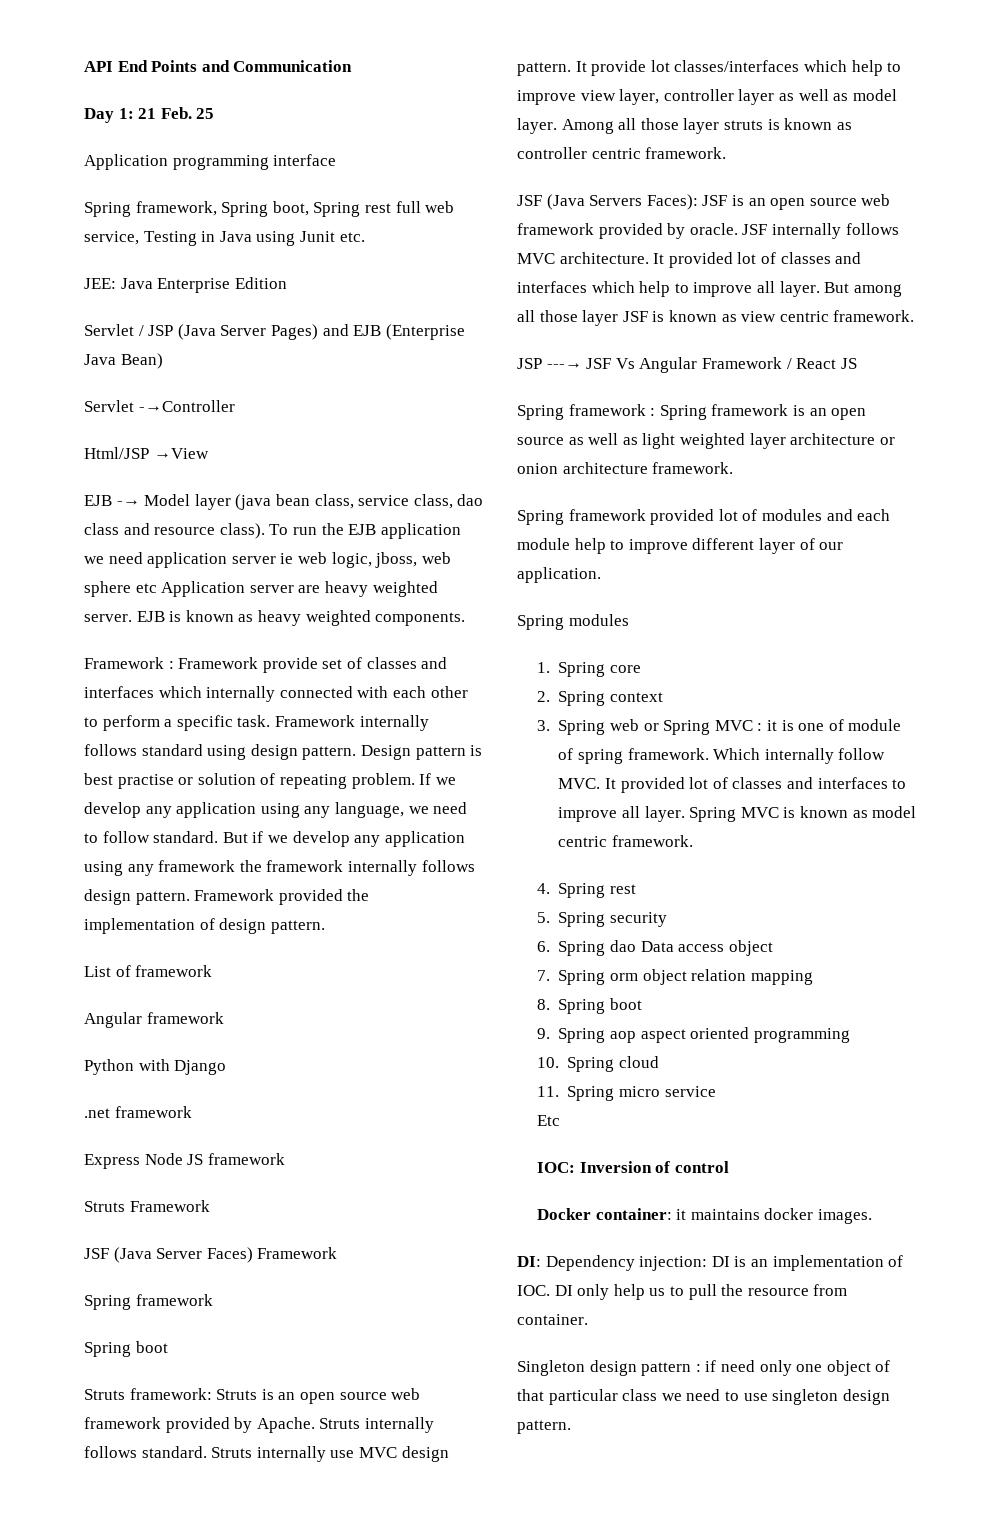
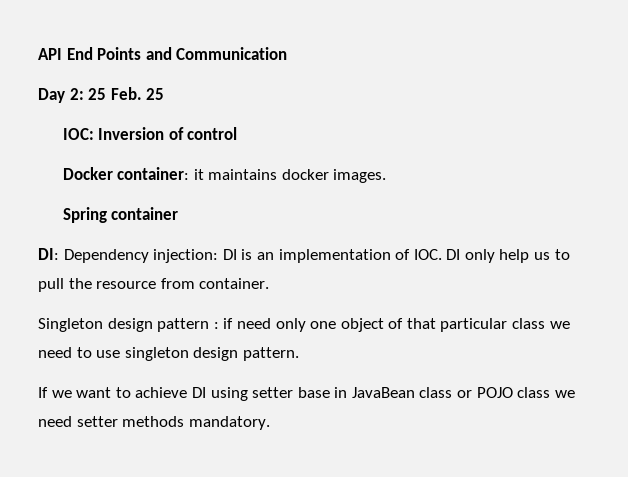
- Day 1: 21 Feb. 25
+ Day 2: 25 Feb. 25
- Application programming interface
- Spring framework, Spring boot, Spring rest full web service, Testing in Java using Junit etc.
- JEE: Java Enterprise Edition
- Servlet / JSP (Java Server Pages) and EJB (Enterprise Java Bean)
- Servlet -→Controller
- Html/JSP →View
- EJB -→ Model layer (java bean class, service class, dao class and resource class). To run the EJB application we need application server ie web logic, jboss, web sphere etc Application server are heavy weighted server. EJB is known as heavy weighted components.
- Framework : Framework provide set of classes and interfaces which internally connected with each other to perform a specific task. Framework internally follows standard using design pattern. Design pattern is best practise or solution of repeating problem. If we develop any application using any language, we need to follow standard. But if we develop any application using any framework the framework internally follows design pattern. Framework provided the implementation of design pattern.
- List of framework
- Angular framework
- Python with Django
- .net framework
- Express Node JS framework
- Struts Framework
- JSF (Java Server Faces) Framework
- Spring framework
- Spring boot
- Struts framework: Struts is an open source web framework provided by Apache. Struts internally follows standard. Struts internally use MVC design pattern. It provide lot classes/interfaces which help to improve view layer, controller layer as well as model layer. Among all those layer struts is known as controller centric framework.
- JSF (Java Servers Faces): JSF is an open source web framework provided by oracle. JSF internally follows MVC architecture. It provided lot of classes and interfaces which help to improve all layer. But among all those layer JSF is known as view centric framework.
- JSP ---→ JSF Vs Angular Framework / React JS
- Spring framework : Spring framework is an open source as well as light weighted layer architecture or onion architecture framework.
- Spring framework provided lot of modules and each module help to improve different layer of our application.
- Spring modules
- 1. Spring core
- 2. Spring context
- 3. Spring web or Spring MVC : it is one of module of spring framework. Which internally follow MVC. It provided lot of classes and interfaces to improve all layer. Spring MVC is known as model centric framework.
- 4. Spring rest
- 5. Spring security
- 6. Spring dao Data access object
- 7. Spring orm object relation mapping
- 8. Spring boot
- 9. Spring aop aspect oriented programming
- 10. Spring cloud
- 11. Spring micro service
- Etc
+ Spring container
+ If we want to achieve DI using setter base in JavaBean class or POJO class we need setter methods mandatory.

